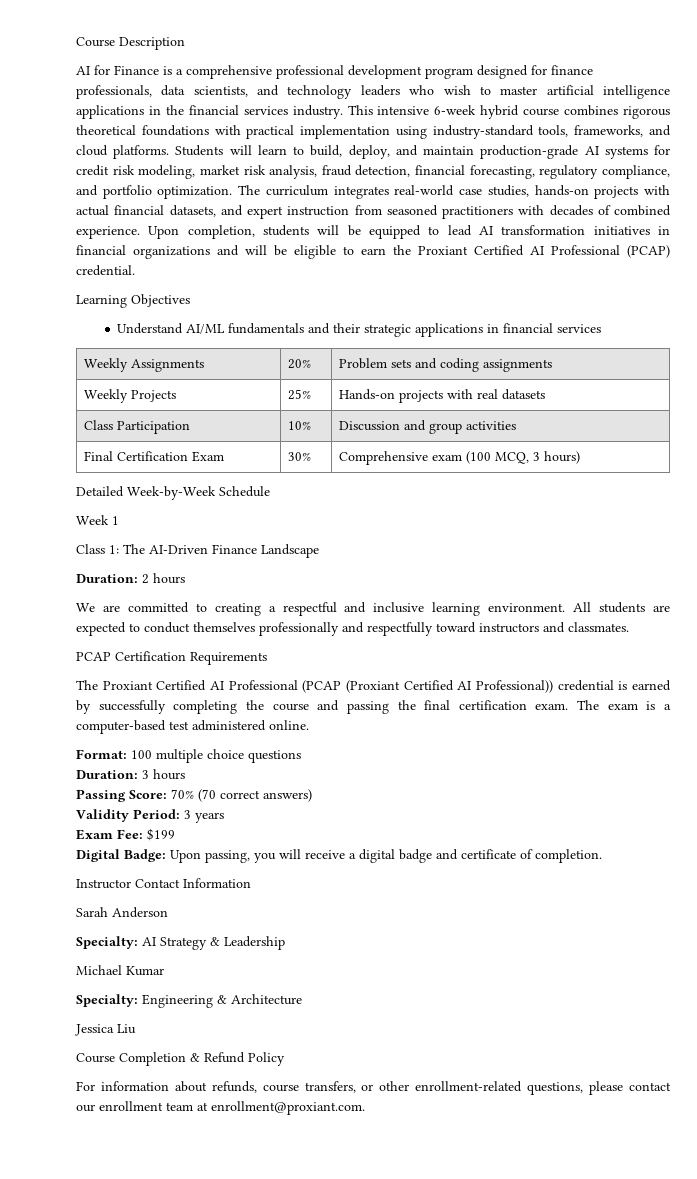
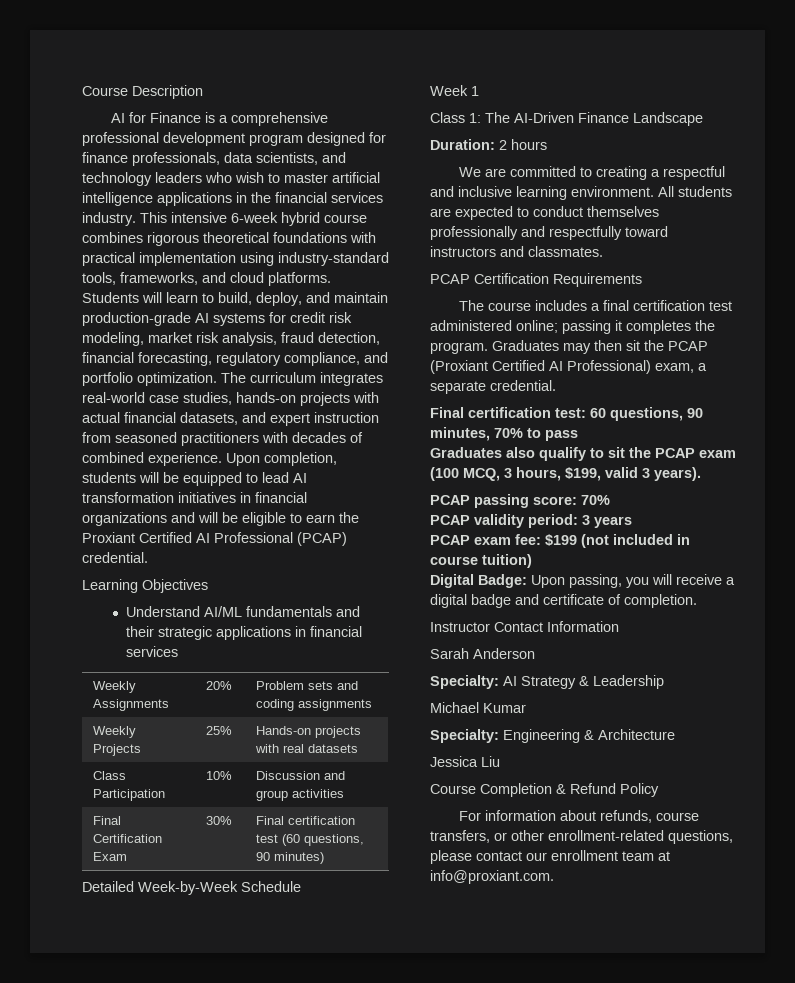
- Final Certification Exam | 30% | Comprehensive exam (100 MCQ, 3 hours)
+ Final Certification Exam | 30% | Final certification test (60 questions, 90 minutes)
- The Proxiant Certified AI Professional (PCAP (Proxiant Certified AI Professional)) credential is earned by successfully completing the course and passing the final certification exam. The exam is a computer-based test administered online.
- Format: 100 multiple choice questions
- Duration: 3 hours
- Passing Score: 70% (70 correct answers)
- Validity Period: 3 years
- Exam Fee: $199
+ The course includes a final certification test administered online; passing it completes the program. Graduates may then sit the PCAP (Proxiant Certified AI Professional) exam, a separate credential.
+ Final certification test: 60 questions, 90 minutes, 70% to pass
+ Graduates also qualify to sit the PCAP exam (100 MCQ, 3 hours, $199, valid 3 years).
+ PCAP passing score: 70%
+ PCAP validity period: 3 years
+ PCAP exam fee: $199 (not included in course tuition)
- For information about refunds, course transfers, or other enrollment-related questions, please contact our enrollment team at enrollment@proxiant.com.
+ For information about refunds, course transfers, or other enrollment-related questions, please contact our enrollment team at info@proxiant.com.

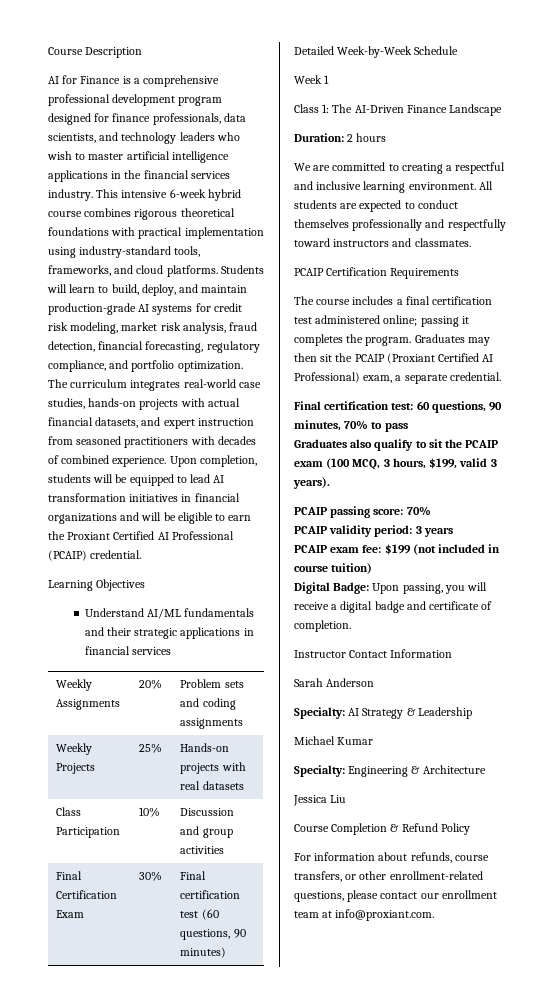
- Upon completion, students will be equipped to lead AI transformation initiatives in financial organizations and will be eligible to earn the Proxiant Certified AI Professional (PCAP) credential.
+ Upon completion, students will be equipped to lead AI transformation initiatives in financial organizations and will be eligible to earn the Proxiant Certified AI Professional (PCAIP) credential.
- PCAP Certification Requirements
+ PCAIP Certification Requirements
- Graduates may then sit the PCAP (Proxiant Certified AI Professional) exam, a separate credential.
+ Graduates may then sit the PCAIP (Proxiant Certified AI Professional) exam, a separate credential.
- Graduates also qualify to sit the PCAP exam (100 MCQ, 3 hours, $199, valid 3 years).
+ Graduates also qualify to sit the PCAIP exam (100 MCQ, 3 hours, $199, valid 3 years).
- PCAP passing score: 70%
+ PCAIP passing score: 70%
- PCAP validity period: 3 years
+ PCAIP validity period: 3 years
- PCAP exam fee: $199 (not included in course tuition)
+ PCAIP exam fee: $199 (not included in course tuition)

